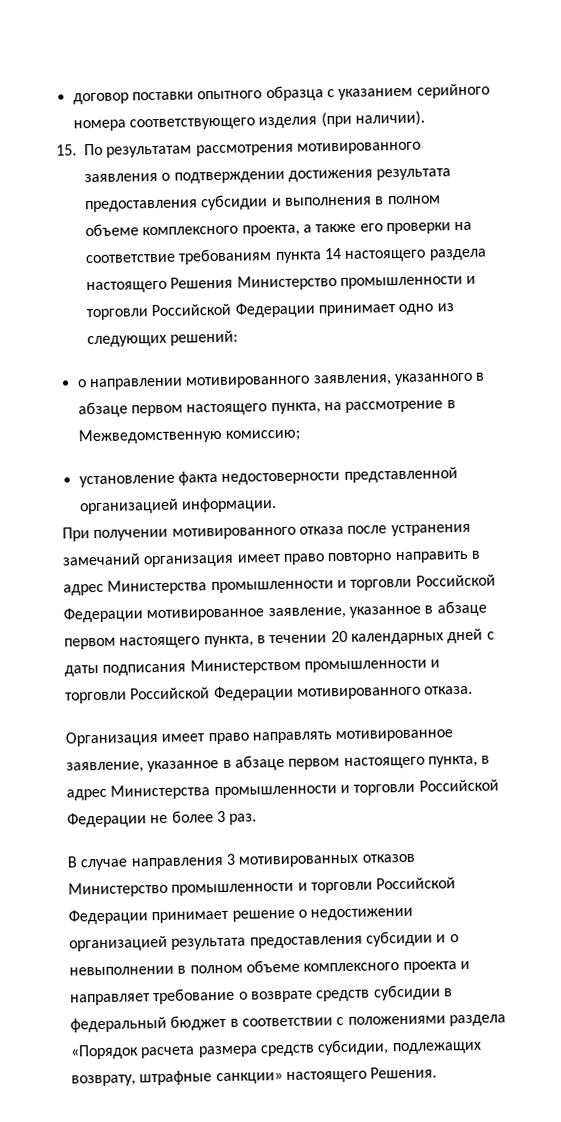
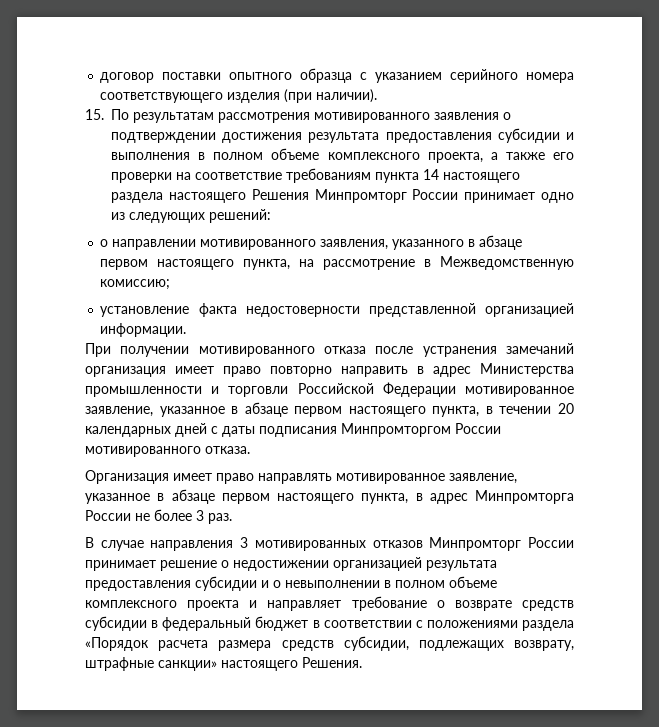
- 15. По результатам рассмотрения мотивированного заявления о подтверждении достижения результата предоставления субсидии и выполнения в полном объеме комплексного проекта, а также его проверки на соответствие требованиям пункта 14 настоящего раздела настоящего Решения Министерство промышленности и торговли Российской Федерации принимает одно из следующих решений:
+ 15. По результатам рассмотрения мотивированного заявления о подтверждении достижения результата предоставления субсидии и выполнения в полном объеме комплексного проекта, а также его проверки на соответствие требованиям пункта 14 настоящего раздела настоящего Решения Минпромторг России принимает одно из следующих решений:
- При получении мотивированного отказа после устранения замечаний организация имеет право повторно направить в адрес Министерства промышленности и торговли Российской Федерации мотивированное заявление, указанное в абзаце первом настоящего пункта, в течении 20 календарных дней с даты подписания Министерством промышленности и торговли Российской Федерации мотивированного отказа.
+ При получении мотивированного отказа после устранения замечаний организация имеет право повторно направить в адрес Министерства промышленности и торговли Российской Федерации мотивированное заявление, указанное в абзаце первом настоящего пункта, в течении 20 календарных дней с даты подписания Минпромторгом России мотивированного отказа.
- Организация имеет право направлять мотивированное заявление, указанное в абзаце первом настоящего пункта, в адрес Министерства промышленности и торговли Российской Федерации не более 3 раз.
+ Организация имеет право направлять мотивированное заявление, указанное в абзаце первом настоящего пункта, в адрес Минпромторга России не более 3 раз.
- В случае направления 3 мотивированных отказов Министерство промышленности и торговли Российской Федерации принимает решение о недостижении организацией результата предоставления субсидии и о невыполнении в полном объеме комплексного проекта и направляет требование о возврате средств субсидии в федеральный бюджет в соответствии с положениями раздела «Порядок расчета размера средств субсидии, подлежащих возврату, штрафные санкции» настоящего Решения.
+ В случае направления 3 мотивированных отказов Минпромторг России принимает решение о недостижении организацией результата предоставления субсидии и о невыполнении в полном объеме комплексного проекта и направляет требование о возврате средств субсидии в федеральный бюджет в соответствии с положениями раздела «Порядок расчета размера средств субсидии, подлежащих возврату, штрафные санкции» настоящего Решения.

